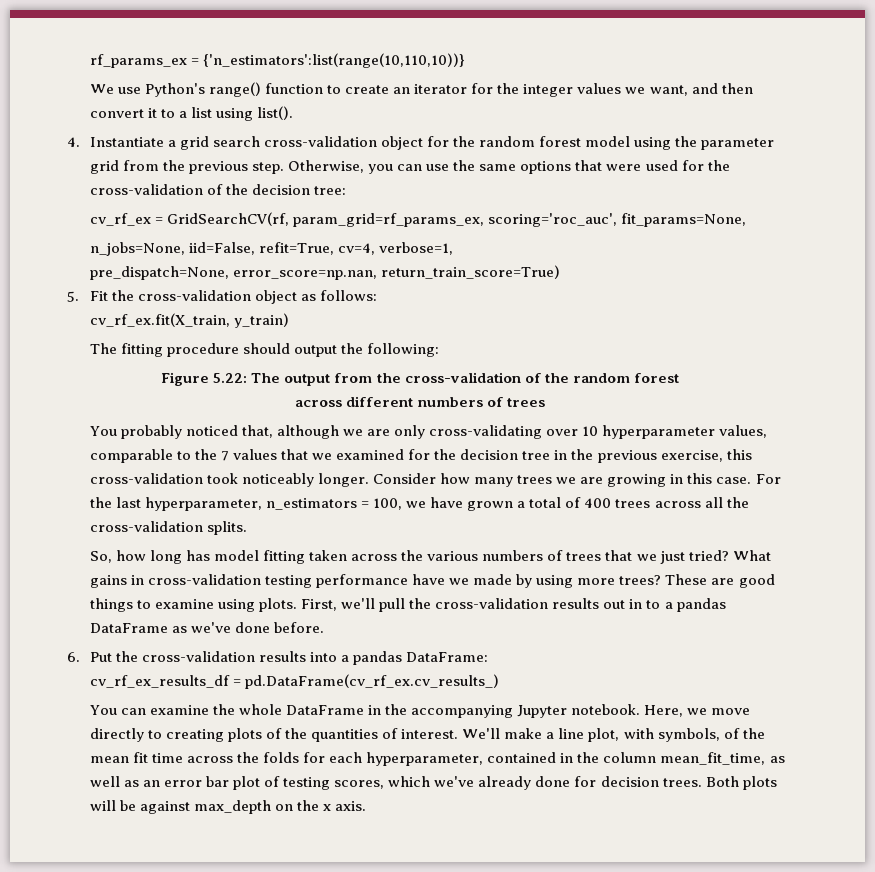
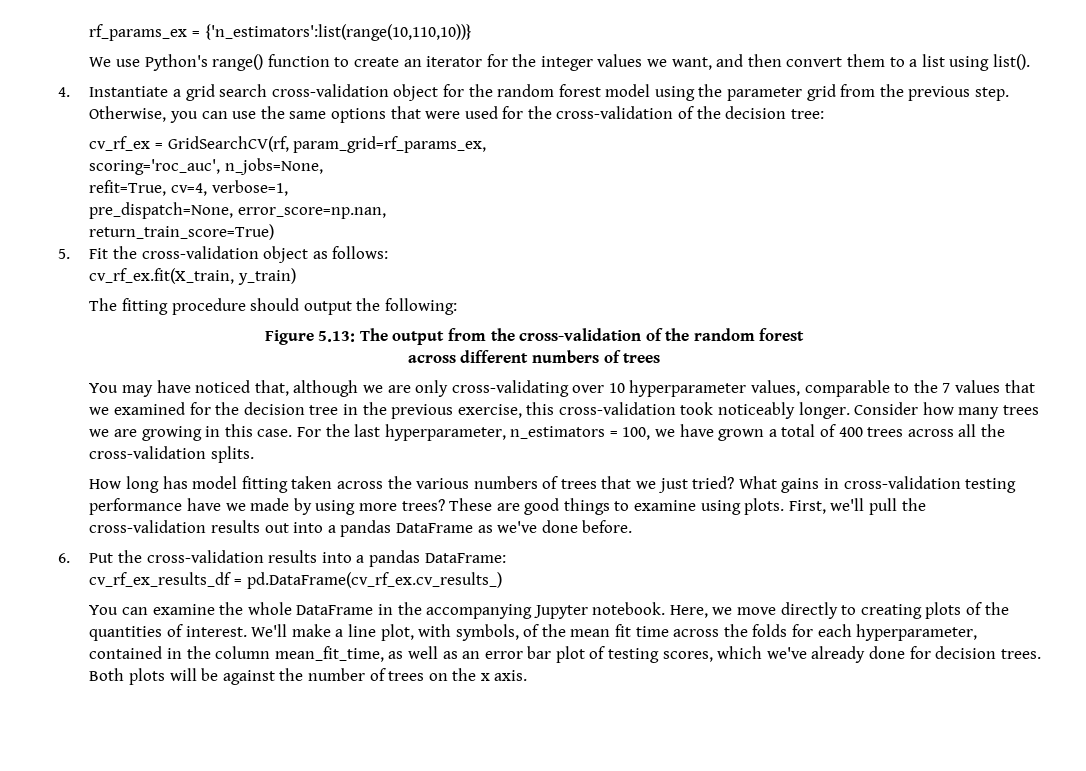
- We use Python's range() function to create an iterator for the integer values we want, and then convert it to a list using list().
+ We use Python's range() function to create an iterator for the integer values we want, and then convert them to a list using list().
- cv_rf_ex = GridSearchCV(rf, param_grid=rf_params_ex, scoring='roc_auc', fit_params=None,
- n_jobs=None, iid=False, refit=True, cv=4, verbose=1,
+ cv_rf_ex = GridSearchCV(rf, param_grid=rf_params_ex,
+ scoring='roc_auc', n_jobs=None,
+ refit=True, cv=4, verbose=1,
- pre_dispatch=None, error_score=np.nan, return_train_score=True)
+ pre_dispatch=None, error_score=np.nan,
+ return_train_score=True)
- Figure 5.22: The output from the cross-validation of the random forest
+ Figure 5.13: The output from the cross-validation of the random forest
- You probably noticed that, although we are only cross-validating over 10 hyperparameter values, comparable to the 7 values that we examined for the decision tree in the previous exercise, this cross-validation took noticeably longer.
+ You may have noticed that, although we are only cross-validating over 10 hyperparameter values, comparable to the 7 values that we examined for the decision tree in the previous exercise, this cross-validation took noticeably longer.
- So, how long has model fitting taken across the various numbers of trees that we just tried?
+ How long has model fitting taken across the various numbers of trees that we just tried?
- First, we'll pull the cross-validation results out in to a pandas DataFrame as we've done before.
+ First, we'll pull the cross-validation results out into a pandas DataFrame as we've done before.
- Both plots will be against max_depth on the x axis.
+ Both plots will be against the number of trees on the x axis.

